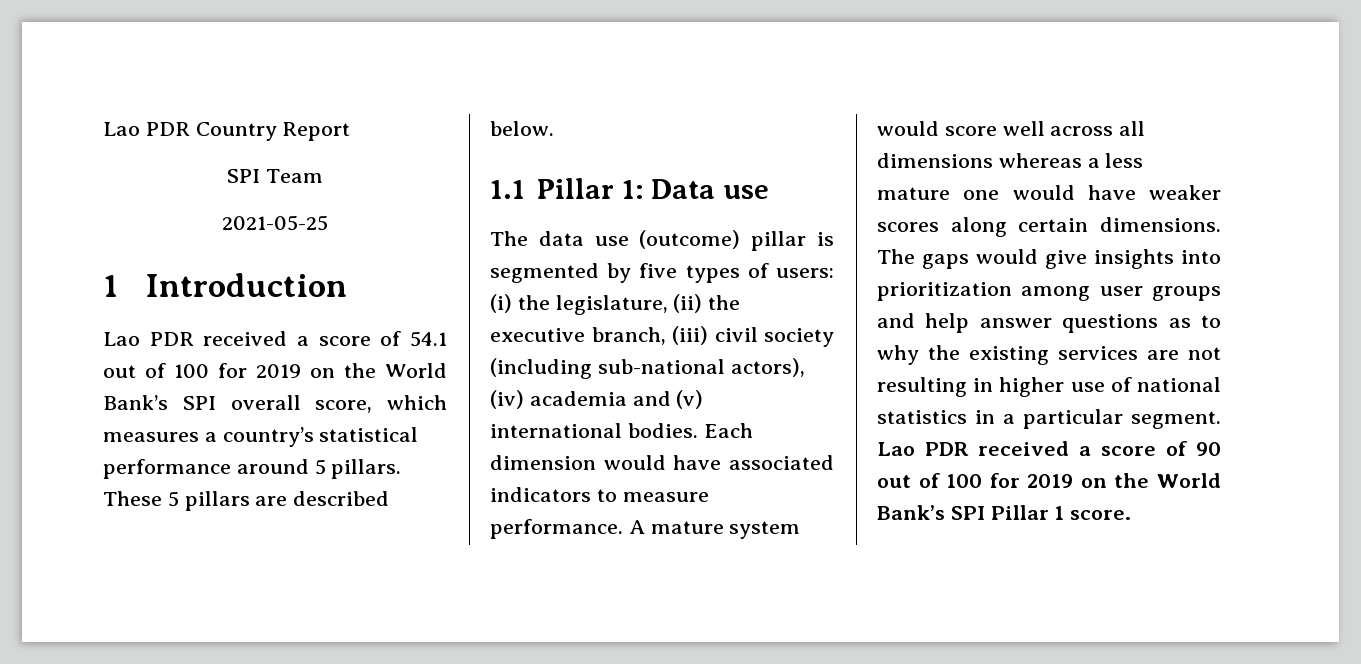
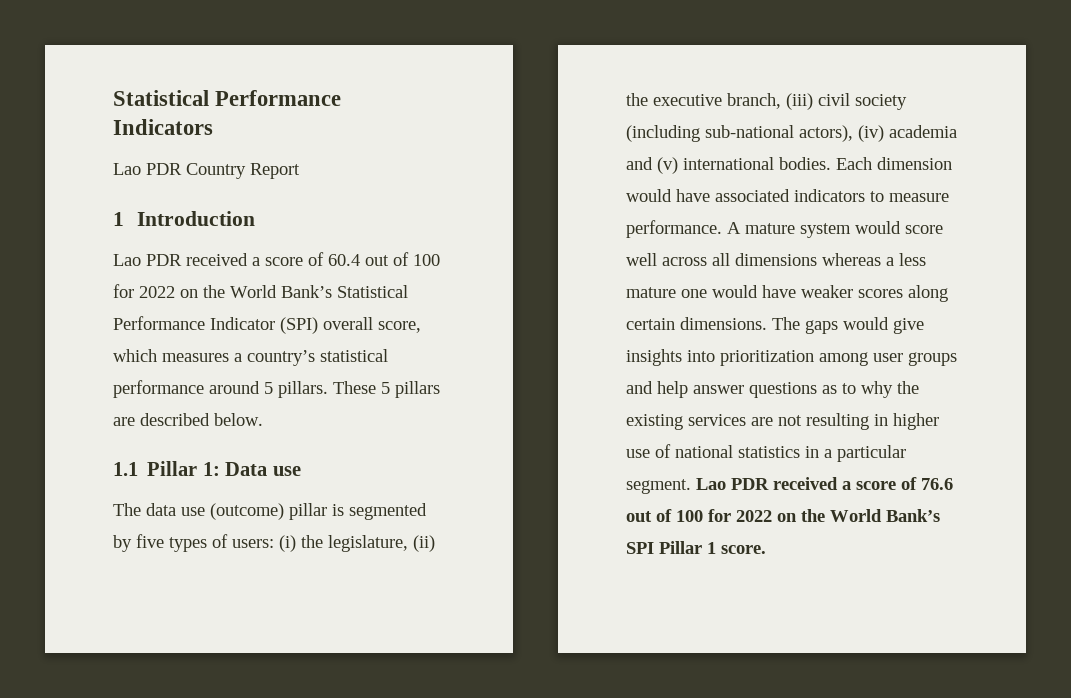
+ Statistical Performance Indicators
- SPI Team
- 2021-05-25
- Lao PDR received a score of 54.1 out of 100 for 2019 on the World Bank’s SPI overall score, which measures a country’s statistical performance around 5 pillars.
+ Lao PDR received a score of 60.4 out of 100 for 2022 on the World Bank’s Statistical Performance Indicator (SPI) overall score, which measures a country’s statistical performance around 5 pillars.
- Lao PDR received a score of 90 out of 100 for 2019 on the World Bank’s SPI Pillar 1 score.
+ Lao PDR received a score of 76.6 out of 100 for 2022 on the World Bank’s SPI Pillar 1 score.

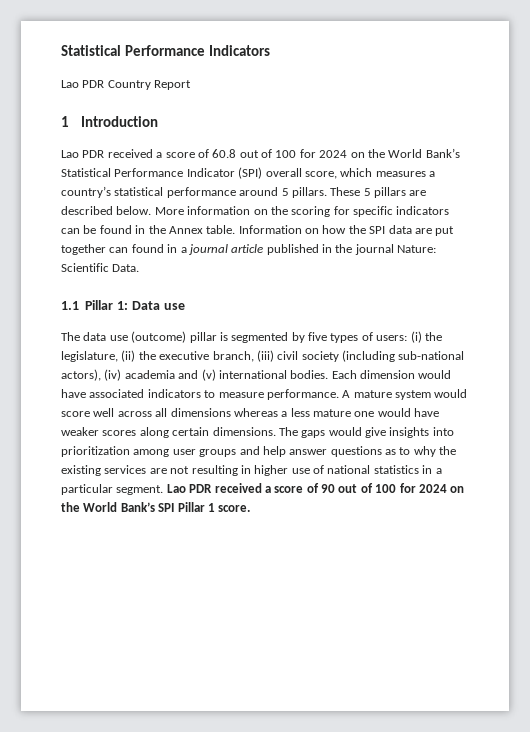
- Lao PDR received a score of 60.4 out of 100 for 2022 on the World Bank’s Statistical Performance Indicator (SPI) overall score, which measures a country’s statistical performance around 5 pillars.
+ Lao PDR received a score of 60.8 out of 100 for 2024 on the World Bank’s Statistical Performance Indicator (SPI) overall score, which measures a country’s statistical performance around 5 pillars.
+ More information on the scoring for specific indicators can be found in the Annex table. Information on how the SPI data are put together can found in a journal article published in the journal Nature: Scientific Data.
- Lao PDR received a score of 76.6 out of 100 for 2022 on the World Bank’s SPI Pillar 1 score.
+ Lao PDR received a score of 90 out of 100 for 2024 on the World Bank’s SPI Pillar 1 score.

